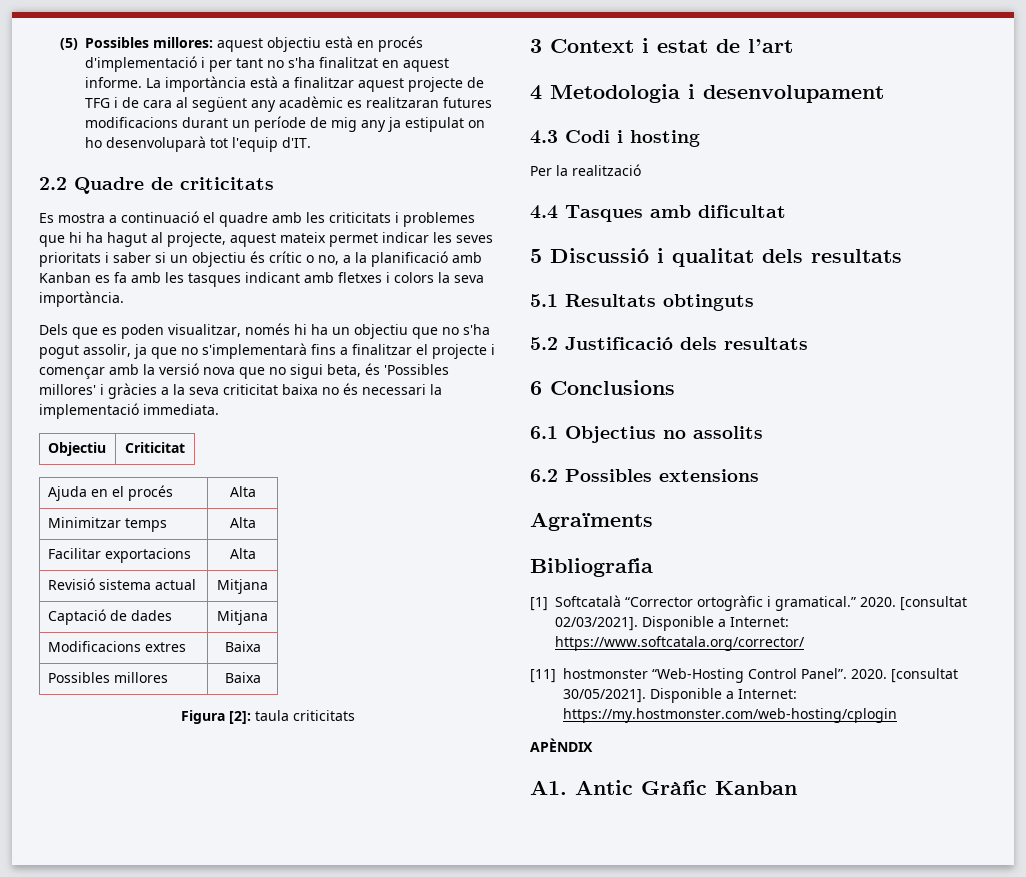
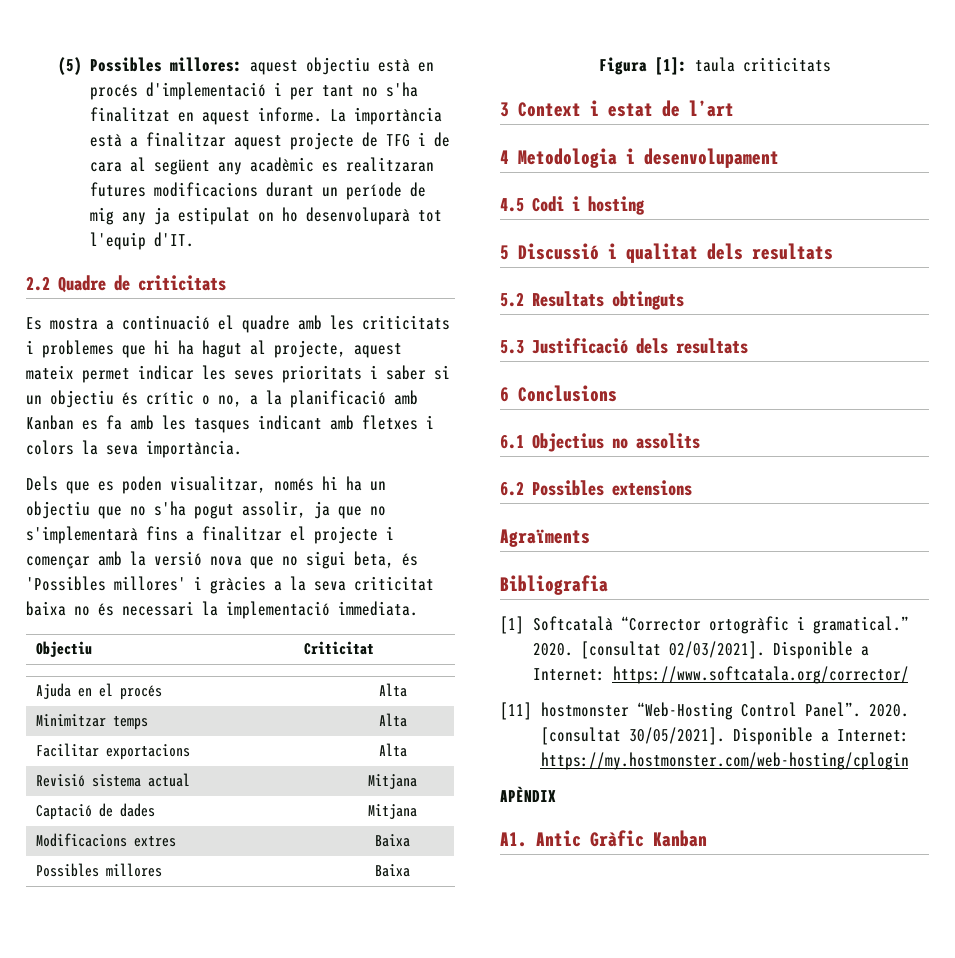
- Figura [2]: taula criticitats
+ Figura [1]: taula criticitats
- 4.3 Codi i hosting
+ 4.5 Codi i hosting
- Per la realització
- 4.4 Tasques amb dificultat
- 5.1 Resultats obtinguts
+ 5.2 Resultats obtinguts
- 5.2 Justificació dels resultats
+ 5.3 Justificació dels resultats

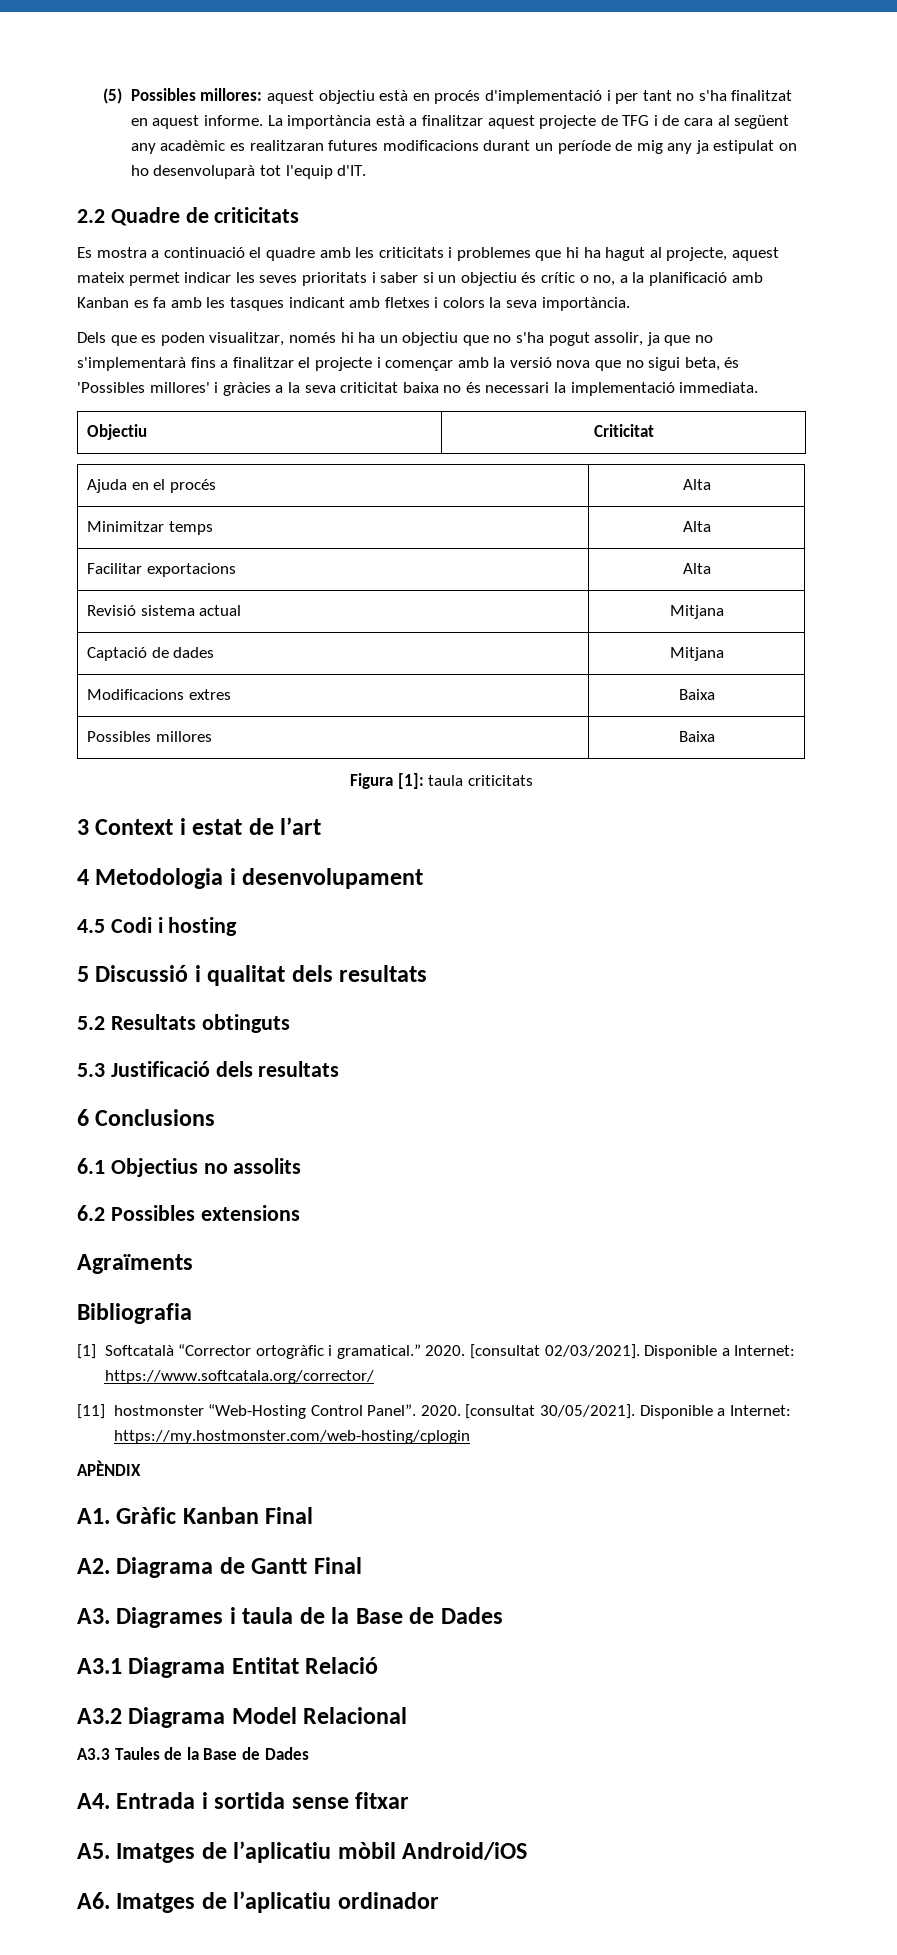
- A1. Antic Gràfic Kanban
+ A1. Gràfic Kanban Final
+ A2. Diagrama de Gantt Final
+ A3. Diagrames i taula de la Base de Dades
+ A3.1 Diagrama Entitat Relació
+ A3.2 Diagrama Model Relacional
+ A3.3 Taules de la Base de Dades
+ A4. Entrada i sortida sense fitxar
+ A5. Imatges de l’aplicatiu mòbil Android/iOS
+ A6. Imatges de l’aplicatiu ordinador

